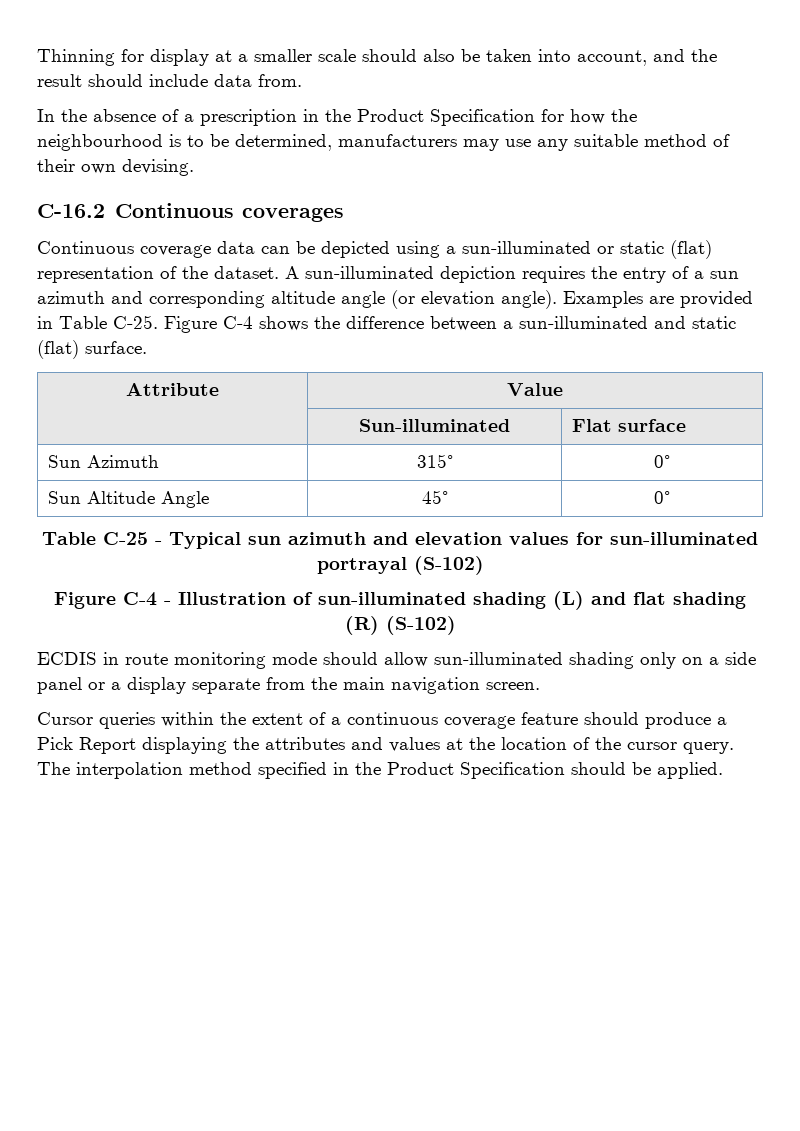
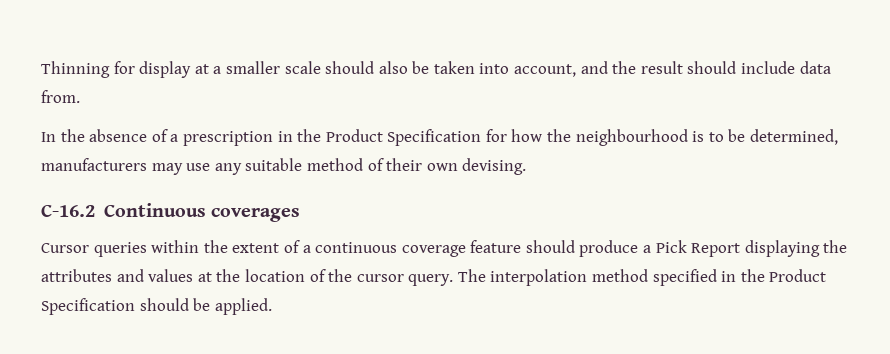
- Continuous coverage data can be depicted using a sun-illuminated or static (flat) representation of the dataset. A sun-illuminated depiction requires the entry of a sun azimuth and corresponding altitude angle (or elevation angle). Examples are provided in Table C-25. Figure C-4 shows the difference between a sun-illuminated and static (flat) surface.
- Attribute | Value
- | Sun-illuminated | Flat surface
- Sun Azimuth | 315° | 0°
- Sun Altitude Angle | 45° | 0°
- Table C-25 - Typical sun azimuth and elevation values for sun-illuminated portrayal (S-102)
- Figure C-4 - Illustration of sun-illuminated shading (L) and flat shading (R) (S-102)
- ECDIS in route monitoring mode should allow sun-illuminated shading only on a side panel or a display separate from the main navigation screen.

